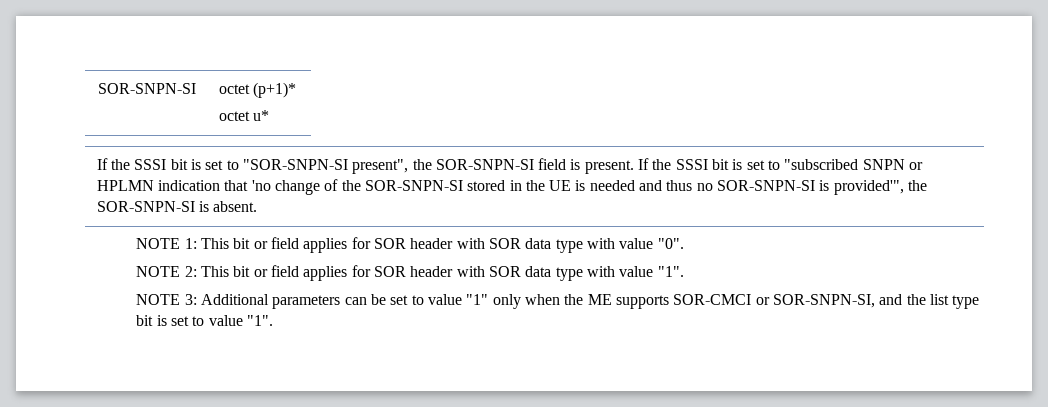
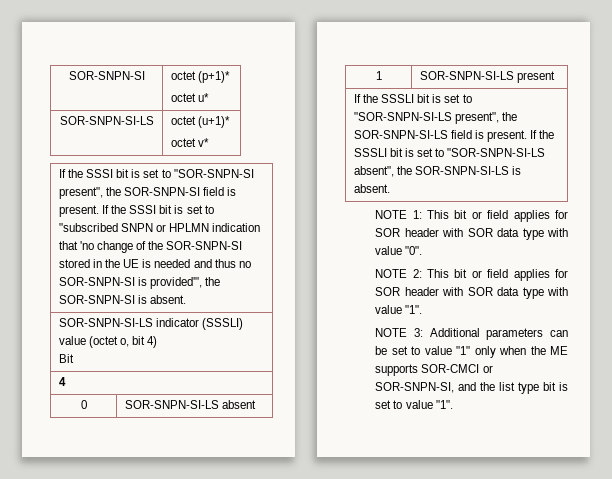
+ SOR-SNPN-SI-LS | octet (u+1)*
+ octet v*
+ SOR-SNPN-SI-LS indicator (SSSLI) value (octet o, bit 4)
+ Bit
+ 4
+ 0 | SOR-SNPN-SI-LS absent
+ 1 | SOR-SNPN-SI-LS present
+ If the SSSLI bit is set to "SOR-SNPN-SI-LS present", the SOR-SNPN-SI-LS field is present. If the SSSLI bit is set to "SOR-SNPN-SI-LS absent", the SOR-SNPN-SI-LS is absent.

